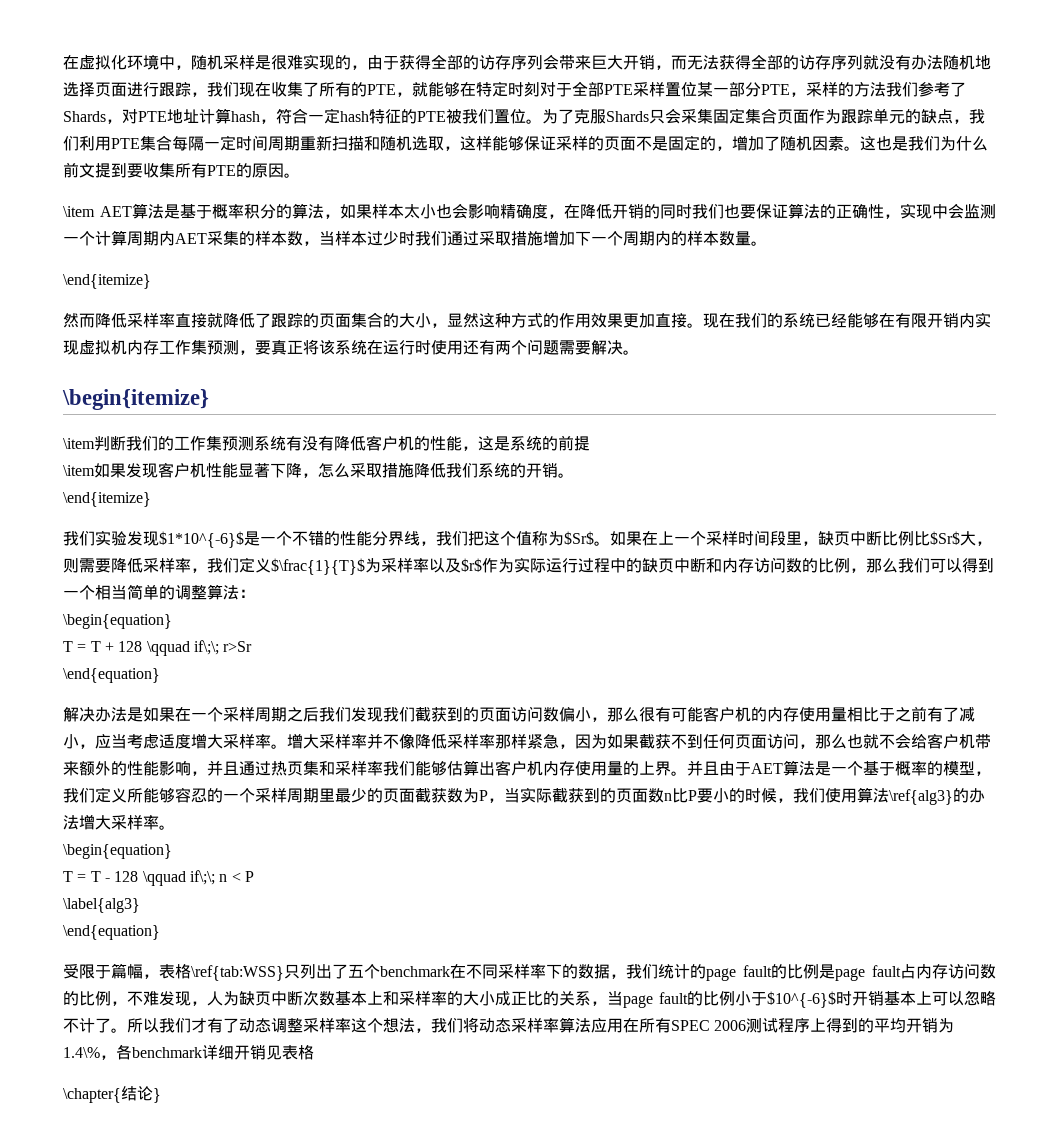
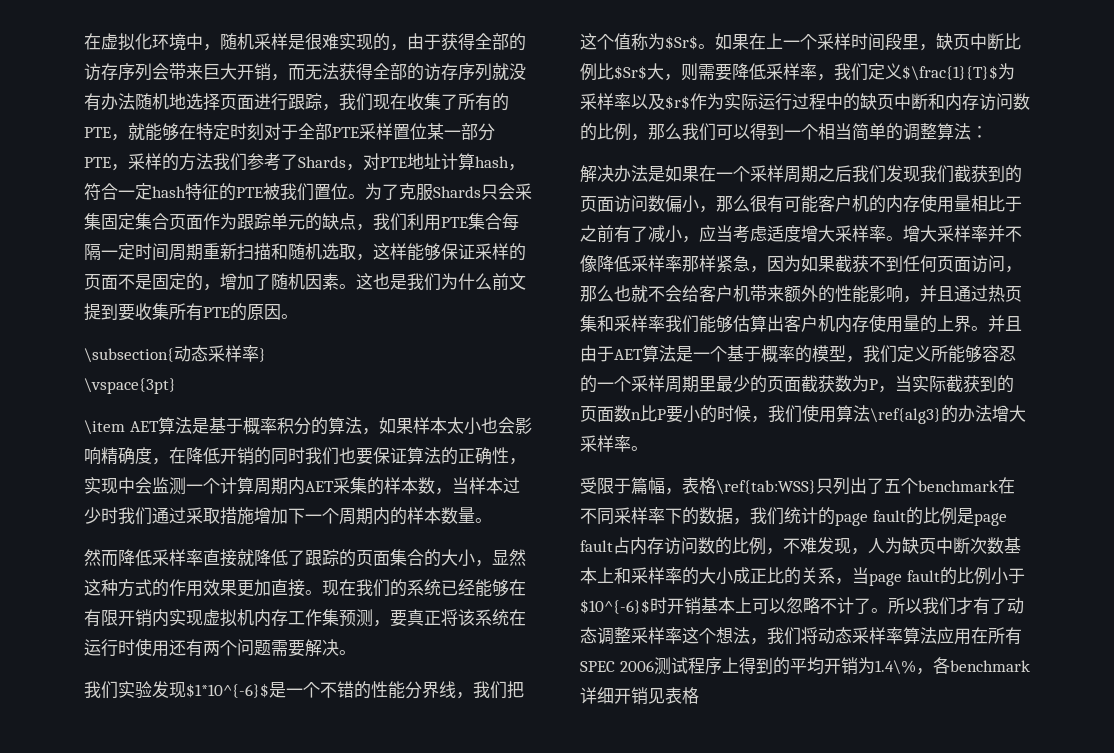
+ \subsection{动态采样率}
+ \vspace{3pt}
  \item AET算法是基于概率积分的算法，如果样本太小也会影响精确度，在降低开销的同时我们也要保证算法的正确性，实现中会监测一个计算周期内AET采集的样本数，当样本过少时我们通过采取措施增加下一个周期内的样本数量。
- \end{itemize}
- \begin{itemize}
- \item判断我们的工作集预测系统有没有降低客户机的性能，这是系统的前提
- \item如果发现客户机性能显著下降，怎么采取措施降低我们系统的开销。
- \end{itemize}
  如果在上一个采样时间段里，缺页中断比例比$Sr$大，则需要降低采样率，我们定义$\frac{1}{T}$为采样率以及$r$作为实际运行过程中的缺页中断和内存访问数的比例，那么我们可以得到一个相当简单的调整算法：
- \begin{equation}
- T = T + 128 \qquad if\;\; r>Sr
- \end{equation}
  并且由于AET算法是一个基于概率的模型，我们定义所能够容忍的一个采样周期里最少的页面截获数为P，当实际截获到的页面数n比P要小的时候，我们使用算法\ref{alg3}的办法增大采样率。
- \begin{equation}
- T = T - 128 \qquad if\;\; n < P
- \label{alg3}
- \end{equation}
- \chapter{结论}

